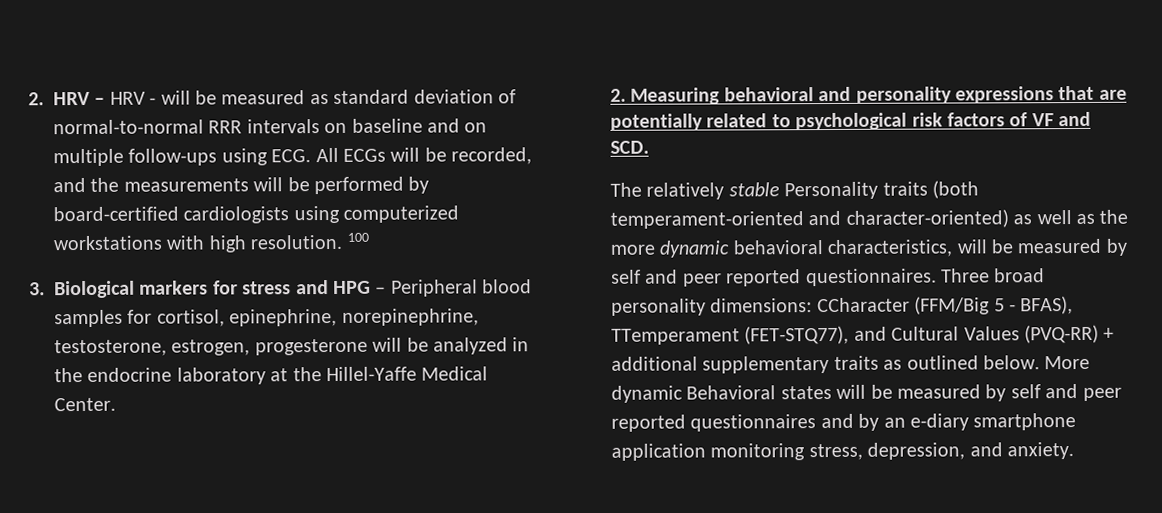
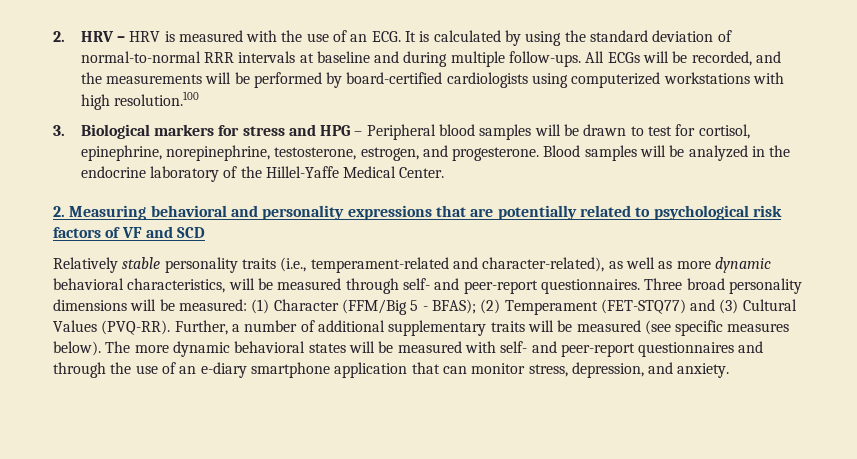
- 2. HRV – HRV - will be measured as standard deviation of normal-to-normal RRR intervals on baseline and on multiple follow-ups using ECG. All ECGs will be recorded, and the measurements will be performed by board-certified cardiologists using computerized workstations with high resolution. 100
+ 2. HRV – HRV is measured with the use of an ECG. It is calculated by using the standard deviation of normal-to-normal RRR intervals at baseline and during multiple follow-ups. All ECGs will be recorded, and the measurements will be performed by board-certified cardiologists using computerized workstations with high resolution.100
- 3. Biological markers for stress and HPG – Peripheral blood samples for cortisol, epinephrine, norepinephrine, testosterone, estrogen, progesterone will be analyzed in the endocrine laboratory at the Hillel-Yaffe Medical Center.
+ 3. Biological markers for stress and HPG – Peripheral blood samples will be drawn to test for cortisol, epinephrine, norepinephrine, testosterone, estrogen, and progesterone. Blood samples will be analyzed in the endocrine laboratory of the Hillel-Yaffe Medical Center.
- 2. Measuring behavioral and personality expressions that are potentially related to psychological risk factors of VF and SCD.
- The relatively stable Personality traits (both temperament-oriented and character-oriented) as well as the more dynamic behavioral characteristics, will be measured by self and peer reported questionnaires. Three broad personality dimensions: CCharacter (FFM/Big 5 - BFAS), TTemperament (FET-STQ77), and Cultural Values (PVQ-RR) + additional supplementary traits as outlined below. More dynamic Behavioral states will be measured by self and peer reported questionnaires and by an e-diary smartphone application monitoring stress, depression, and anxiety.
+ 2. Measuring behavioral and personality expressions that are potentially related to psychological risk factors of VF and SCD
+ Relatively stable personality traits (i.e., temperament-related and character-related), as well as more dynamic behavioral characteristics, will be measured through self- and peer-report questionnaires. Three broad personality dimensions will be measured: (1) Character (FFM/Big 5 - BFAS); (2) Temperament (FET-STQ77) and (3) Cultural Values (PVQ-RR). Further, a number of additional supplementary traits will be measured (see specific measures below). The more dynamic behavioral states will be measured with self- and peer-report questionnaires and through the use of an e-diary smartphone application that can monitor stress, depression, and anxiety.

